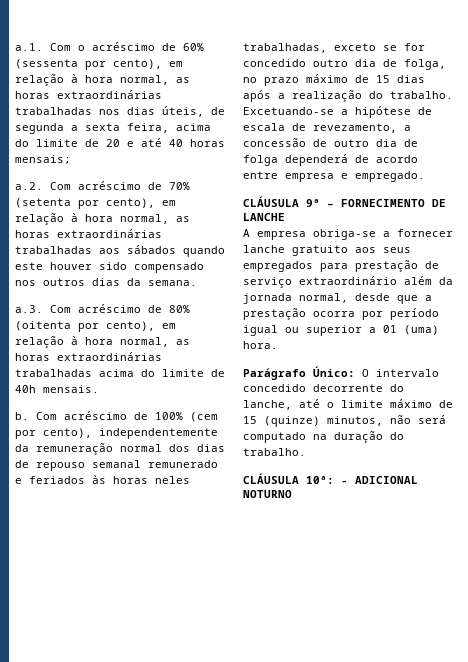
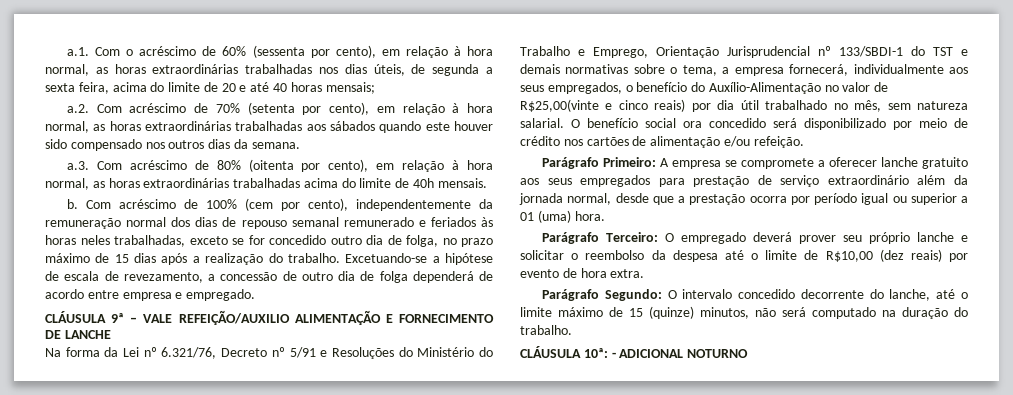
- CLÁUSULA 9ª – FORNECIMENTO DE LANCHE
+ CLÁUSULA 9ª – VALE REFEIÇÃO/AUXILIO ALIMENTAÇÃO E FORNECIMENTO DE LANCHE
- A empresa obriga-se a fornecer lanche gratuito aos seus empregados para prestação de serviço extraordinário além da jornada normal, desde que a prestação ocorra por período igual ou superior a 01 (uma) hora.
+ Na forma da Lei nº 6.321/76, Decreto nº 5/91 e Resoluções do Ministério do Trabalho e Emprego, Orientação Jurisprudencial nº 133/SBDI-1 do TST e demais normativas sobre o tema, a empresa fornecerá, individualmente aos seus empregados, o benefício do Auxílio-Alimentação no valor de R$25,00(vinte e cinco reais) por dia útil trabalhado no mês, sem natureza salarial. O benefício social ora concedido será disponibilizado por meio de crédito nos cartões de alimentação e/ou refeição.
+ Parágrafo Primeiro: A empresa se compromete a oferecer lanche gratuito aos seus empregados para prestação de serviço extraordinário além da jornada normal, desde que a prestação ocorra por período igual ou superior a 01 (uma) hora.
- Parágrafo Único: O intervalo concedido decorrente do lanche, até o limite máximo de 15 (quinze) minutos, não será computado na duração do trabalho.
+ Parágrafo Terceiro: O empregado deverá prover seu próprio lanche e solicitar o reembolso da despesa até o limite de R$10,00 (dez reais) por evento de hora extra.
+ Parágrafo Segundo: O intervalo concedido decorrente do lanche, até o limite máximo de 15 (quinze) minutos, não será computado na duração do trabalho.

